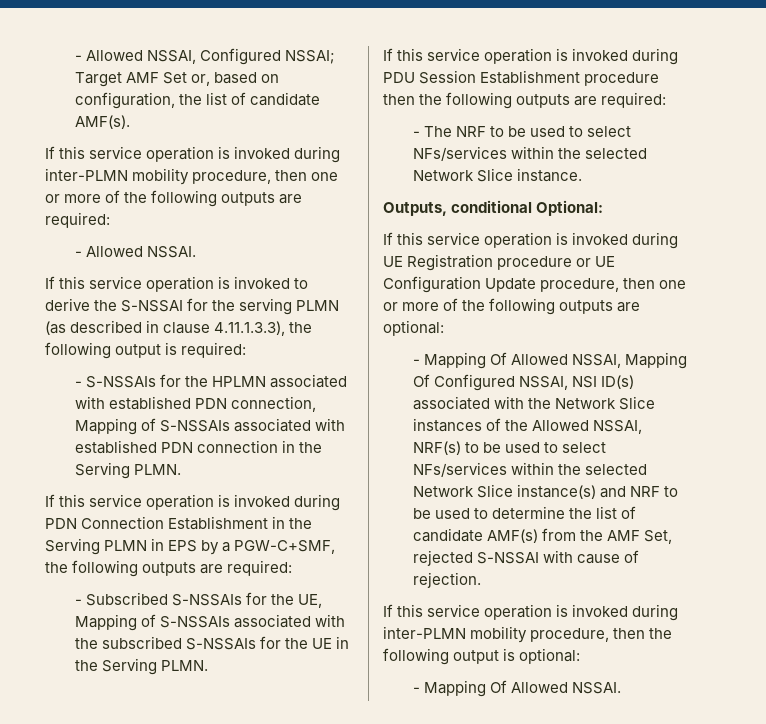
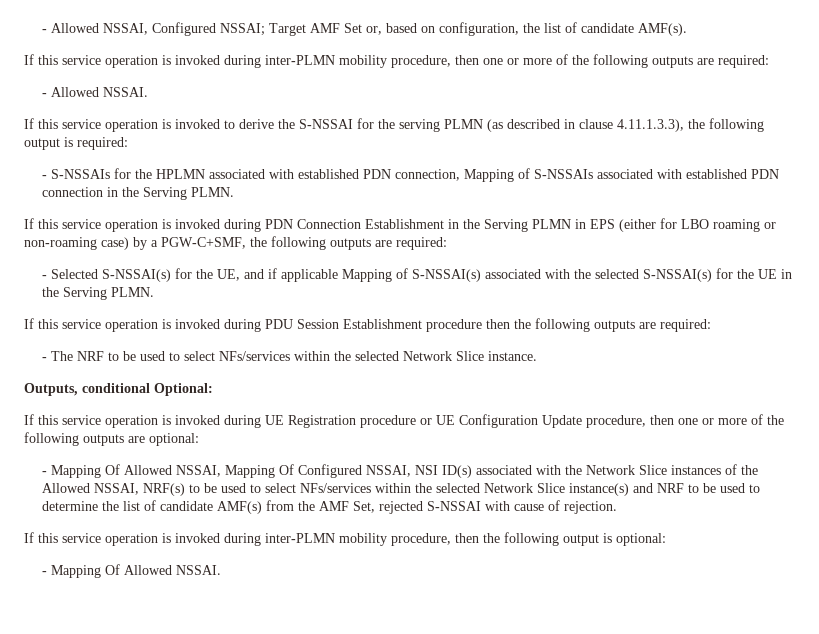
- If this service operation is invoked during PDN Connection Establishment in the Serving PLMN in EPS by a PGW-C+SMF, the following outputs are required:
+ If this service operation is invoked during PDN Connection Establishment in the Serving PLMN in EPS (either for LBO roaming or non-roaming case) by a PGW-C+SMF, the following outputs are required:
- - Subscribed S-NSSAIs for the UE, Mapping of S-NSSAIs associated with the subscribed S-NSSAIs for the UE in the Serving PLMN.
+ - Selected S-NSSAI(s) for the UE, and if applicable Mapping of S-NSSAI(s) associated with the selected S-NSSAI(s) for the UE in the Serving PLMN.

